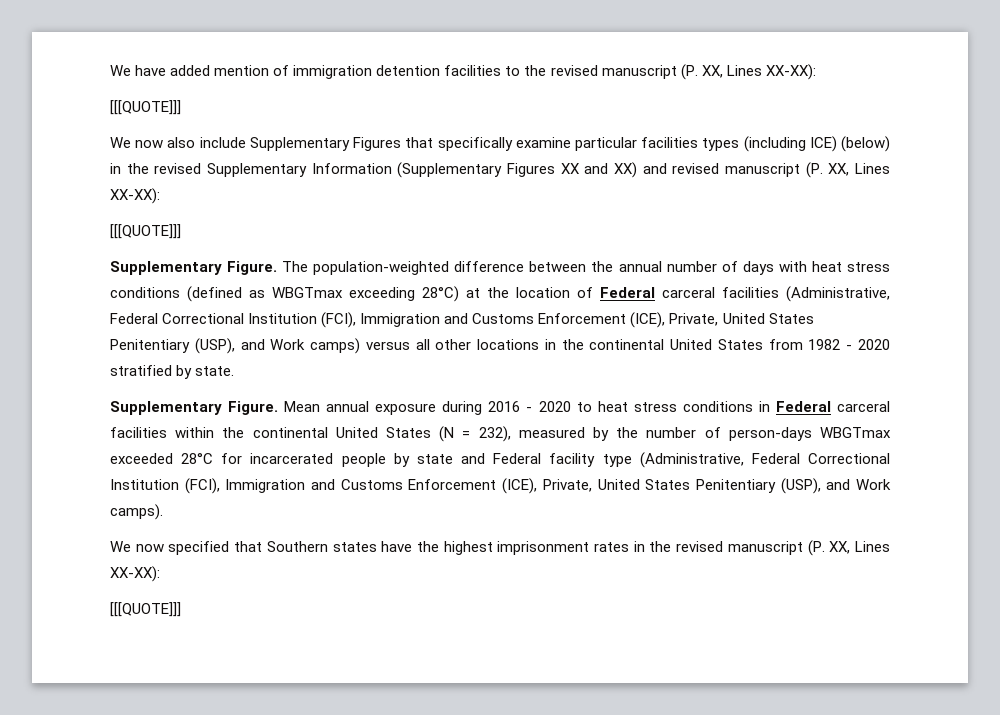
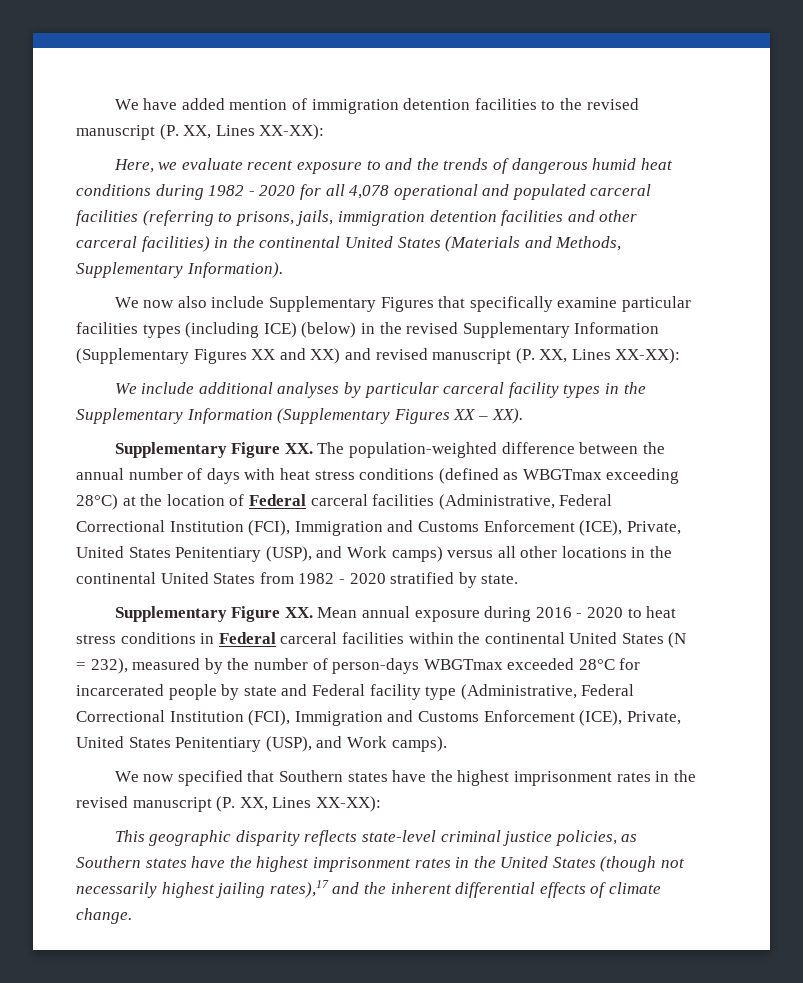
  We have added mention of immigration detention facilities to the revised manuscript (P. XX, Lines XX-XX):
- [[[QUOTE]]]
+ Here, we evaluate recent exposure to and the trends of dangerous humid heat conditions during 1982 - 2020 for all 4,078 operational and populated carceral facilities (referring to prisons, jails, immigration detention facilities and other carceral facilities) in the continental United States (Materials and Methods, Supplementary Information).
  We now also include Supplementary Figures that specifically examine particular facilities types (including ICE) (below) in the revised Supplementary Information (Supplementary Figures XX and XX) and revised manuscript (P. XX, Lines XX-XX):
- [[[QUOTE]]]
- Supplementary Figure. The population-weighted difference between the annual number of days with heat stress conditions (defined as WBGTmax exceeding 28°C) at the location of Federal carceral facilities (Administrative, Federal Correctional Institution (FCI), Immigration and Customs Enforcement (ICE), Private, United States Penitentiary (USP), and Work camps) versus all other locations in the continental United States from 1982 - 2020 stratified by state.
+ We include additional analyses by particular carceral facility types in the Supplementary Information (Supplementary Figures XX – XX).
+ Supplementary Figure XX. The population-weighted difference between the annual number of days with heat stress conditions (defined as WBGTmax exceeding 28°C) at the location of Federal carceral facilities (Administrative, Federal Correctional Institution (FCI), Immigration and Customs Enforcement (ICE), Private, United States Penitentiary (USP), and Work camps) versus all other locations in the continental United States from 1982 - 2020 stratified by state.
- Supplementary Figure. Mean annual exposure during 2016 - 2020 to heat stress conditions in Federal carceral facilities within the continental United States (N = 232), measured by the number of person-days WBGTmax exceeded 28°C for incarcerated people by state and Federal facility type (Administrative, Federal Correctional Institution (FCI), Immigration and Customs Enforcement (ICE), Private, United States Penitentiary (USP), and Work camps).
+ Supplementary Figure XX. Mean annual exposure during 2016 - 2020 to heat stress conditions in Federal carceral facilities within the continental United States (N = 232), measured by the number of person-days WBGTmax exceeded 28°C for incarcerated people by state and Federal facility type (Administrative, Federal Correctional Institution (FCI), Immigration and Customs Enforcement (ICE), Private, United States Penitentiary (USP), and Work camps).
  We now specified that Southern states have the highest imprisonment rates in the revised manuscript (P. XX, Lines XX-XX):
- [[[QUOTE]]]
+ This geographic disparity reflects state-level criminal justice policies, as Southern states have the highest imprisonment rates in the United States (though not necessarily highest jailing rates),17 and the inherent differential effects of climate change.

